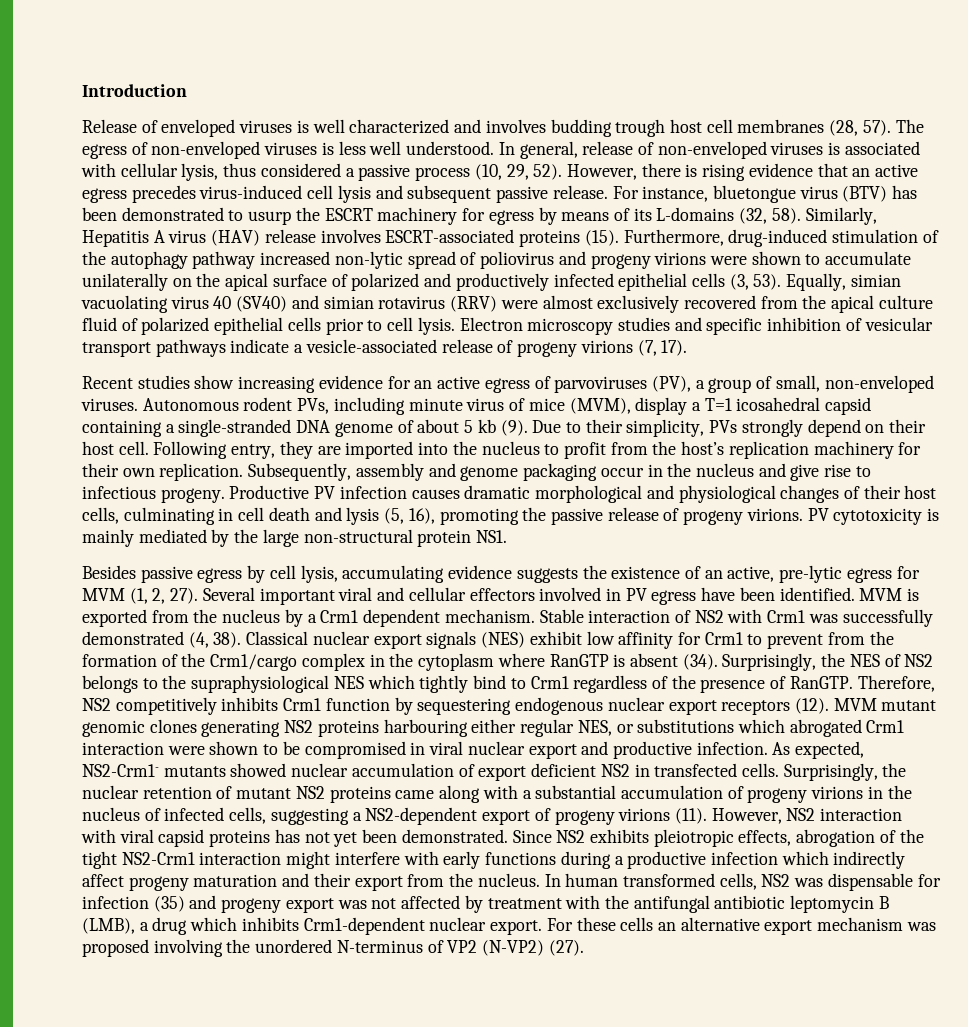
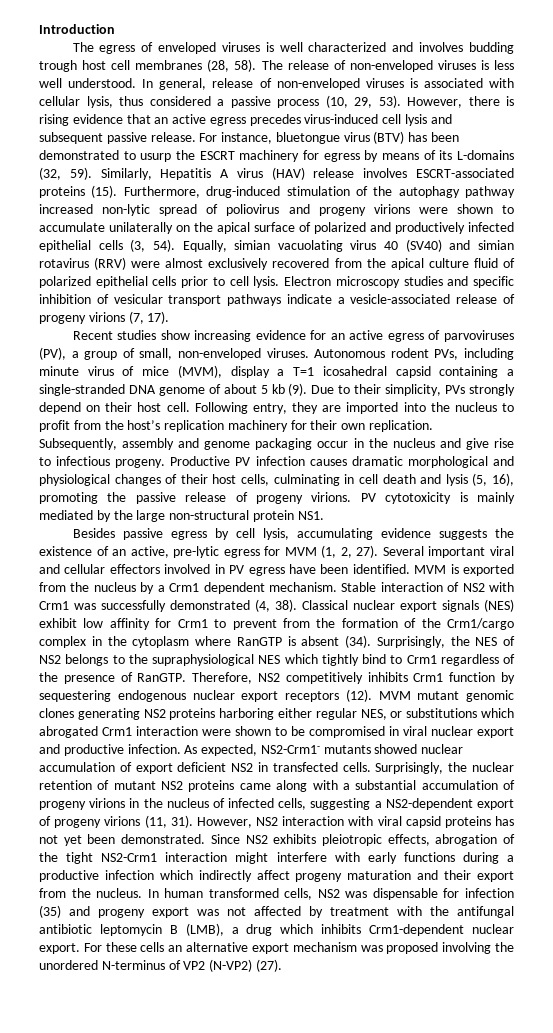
- Release of enveloped viruses is well characterized and involves budding trough host cell membranes (28, 57). The egress of non-enveloped viruses is less well understood.
+ The egress of enveloped viruses is well characterized and involves budding trough host cell membranes (28, 58). The release of non-enveloped viruses is less well understood.
- In general, release of non-enveloped viruses is associated with cellular lysis, thus considered a passive process (10, 29, 52).
+ In general, release of non-enveloped viruses is associated with cellular lysis, thus considered a passive process (10, 29, 53).
- For instance, bluetongue virus (BTV) has been demonstrated to usurp the ESCRT machinery for egress by means of its L-domains (32, 58).
+ For instance, bluetongue virus (BTV) has been demonstrated to usurp the ESCRT machinery for egress by means of its L-domains (32, 59).
- Furthermore, drug-induced stimulation of the autophagy pathway increased non-lytic spread of poliovirus and progeny virions were shown to accumulate unilaterally on the apical surface of polarized and productively infected epithelial cells (3, 53).
+ Furthermore, drug-induced stimulation of the autophagy pathway increased non-lytic spread of poliovirus and progeny virions were shown to accumulate unilaterally on the apical surface of polarized and productively infected epithelial cells (3, 54).
- MVM mutant genomic clones generating NS2 proteins harbouring either regular NES, or substitutions which abrogated Crm1 interaction were shown to be compromised in viral nuclear export and productive infection.
+ MVM mutant genomic clones generating NS2 proteins harboring either regular NES, or substitutions which abrogated Crm1 interaction were shown to be compromised in viral nuclear export and productive infection.
- Surprisingly, the nuclear retention of mutant NS2 proteins came along with a substantial accumulation of progeny virions in the nucleus of infected cells, suggesting a NS2-dependent export of progeny virions (11).
+ Surprisingly, the nuclear retention of mutant NS2 proteins came along with a substantial accumulation of progeny virions in the nucleus of infected cells, suggesting a NS2-dependent export of progeny virions (11, 31).

